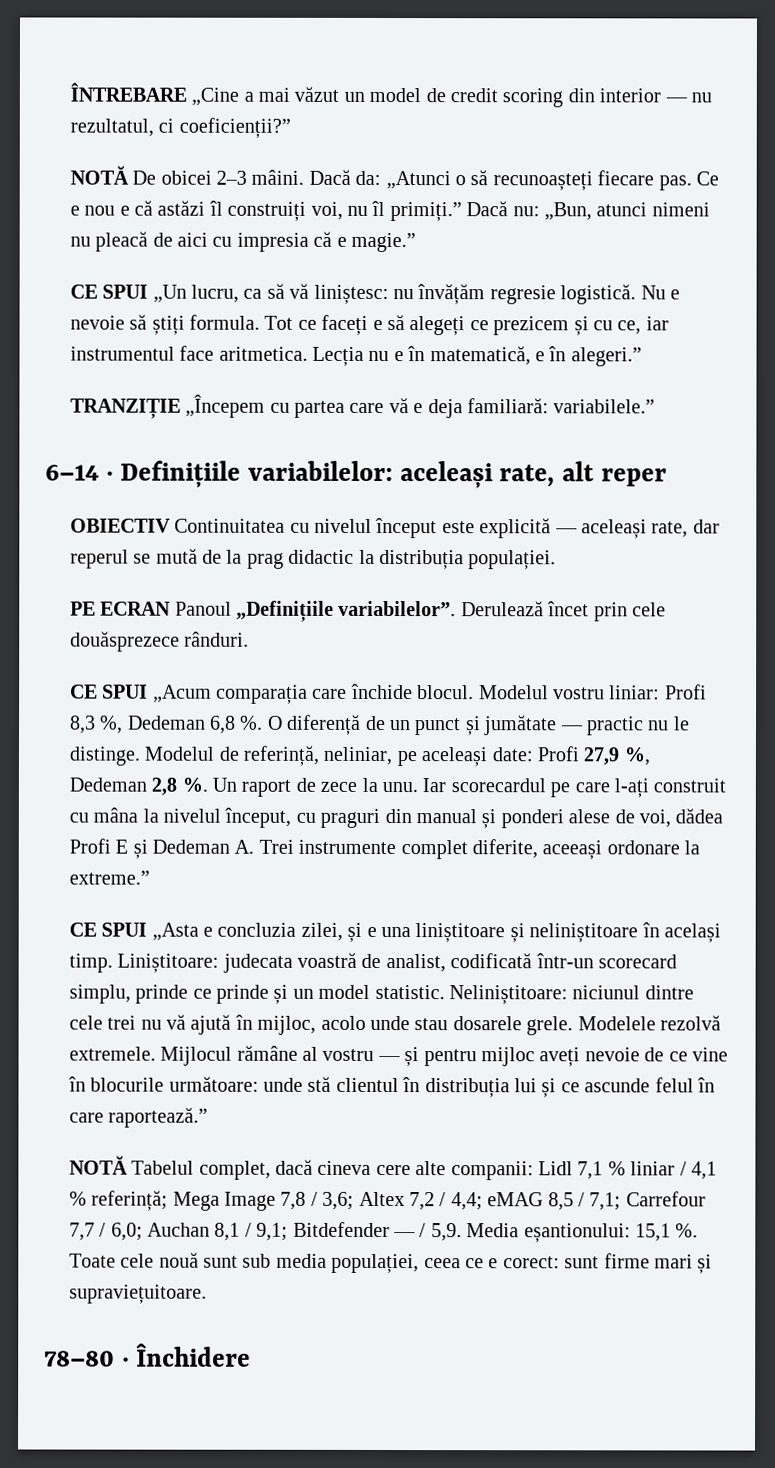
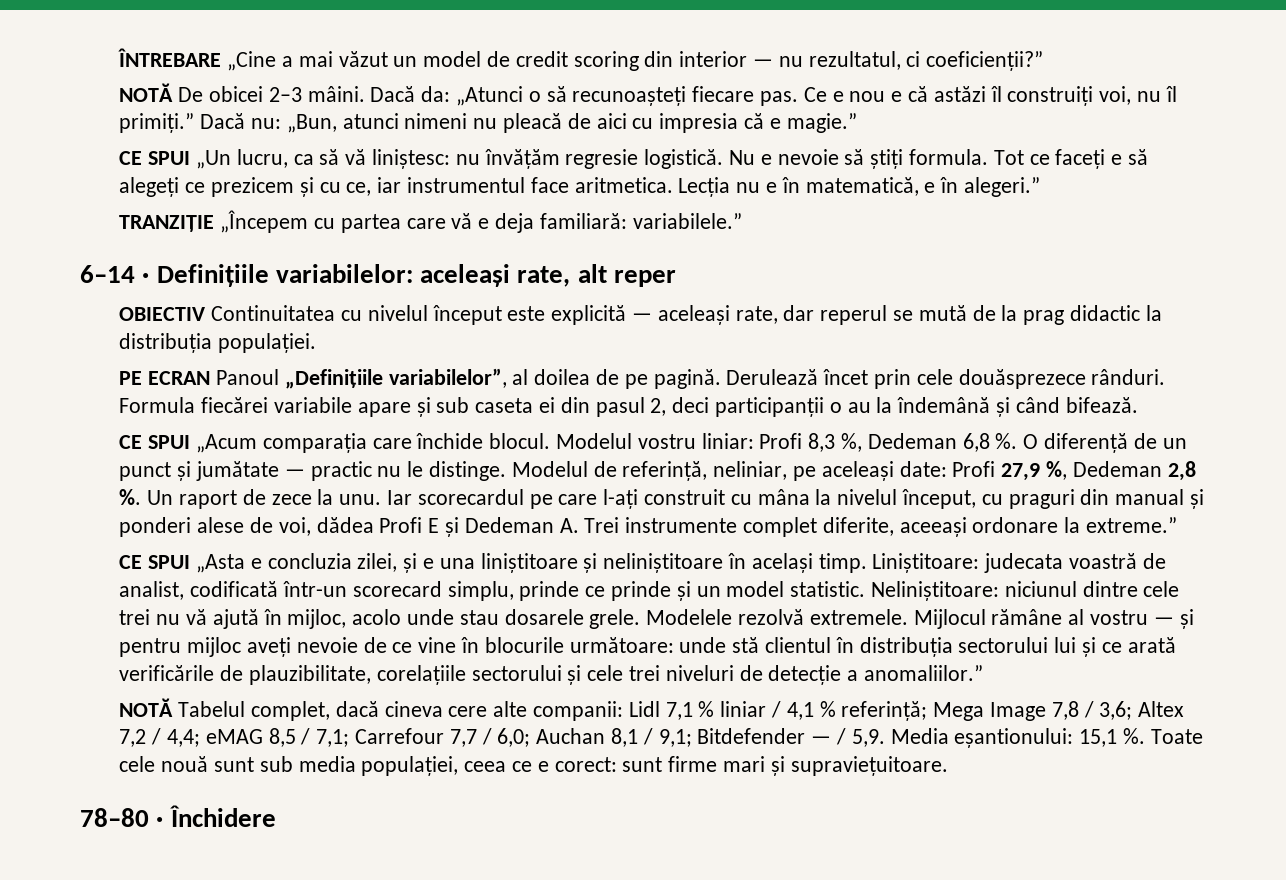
- PE ECRAN Panoul „Definițiile variabilelor”.
+ PE ECRAN Panoul „Definițiile variabilelor”, al doilea de pe pagină.
+ Formula fiecărei variabile apare și sub caseta ei din pasul 2, deci participanții o au la îndemână și când bifează.
- Mijlocul rămâne al vostru — și pentru mijloc aveți nevoie de ce vine în blocurile următoare: unde stă clientul în distribuția lui și ce ascunde felul în care raportează.”
+ Mijlocul rămâne al vostru — și pentru mijloc aveți nevoie de ce vine în blocurile următoare: unde stă clientul în distribuția sectorului lui și ce arată verificările de plauzibilitate, corelațiile sectorului și cele trei niveluri de detecție a anomaliilor.”

